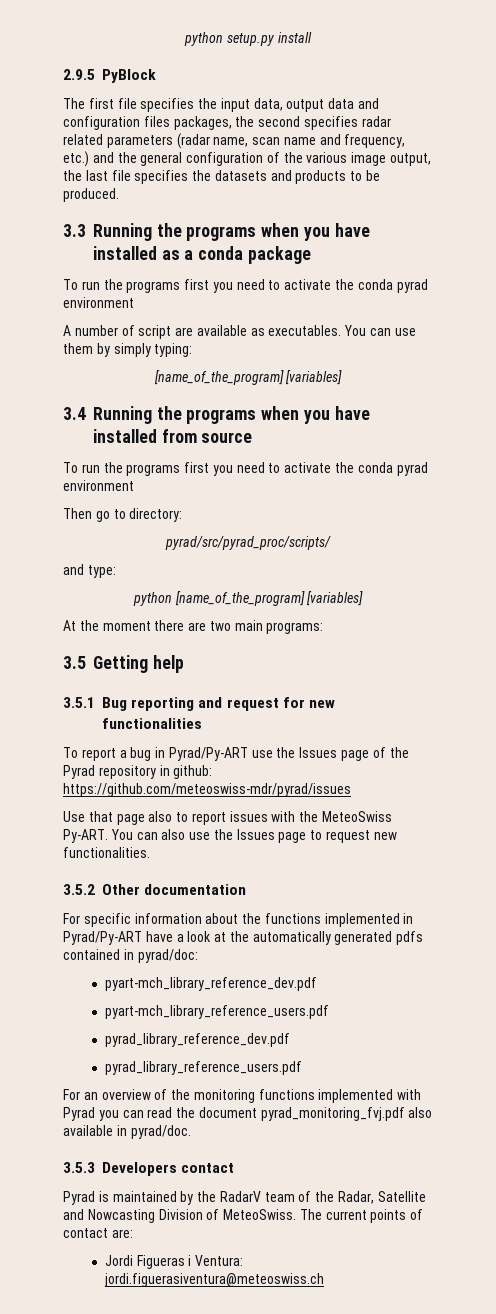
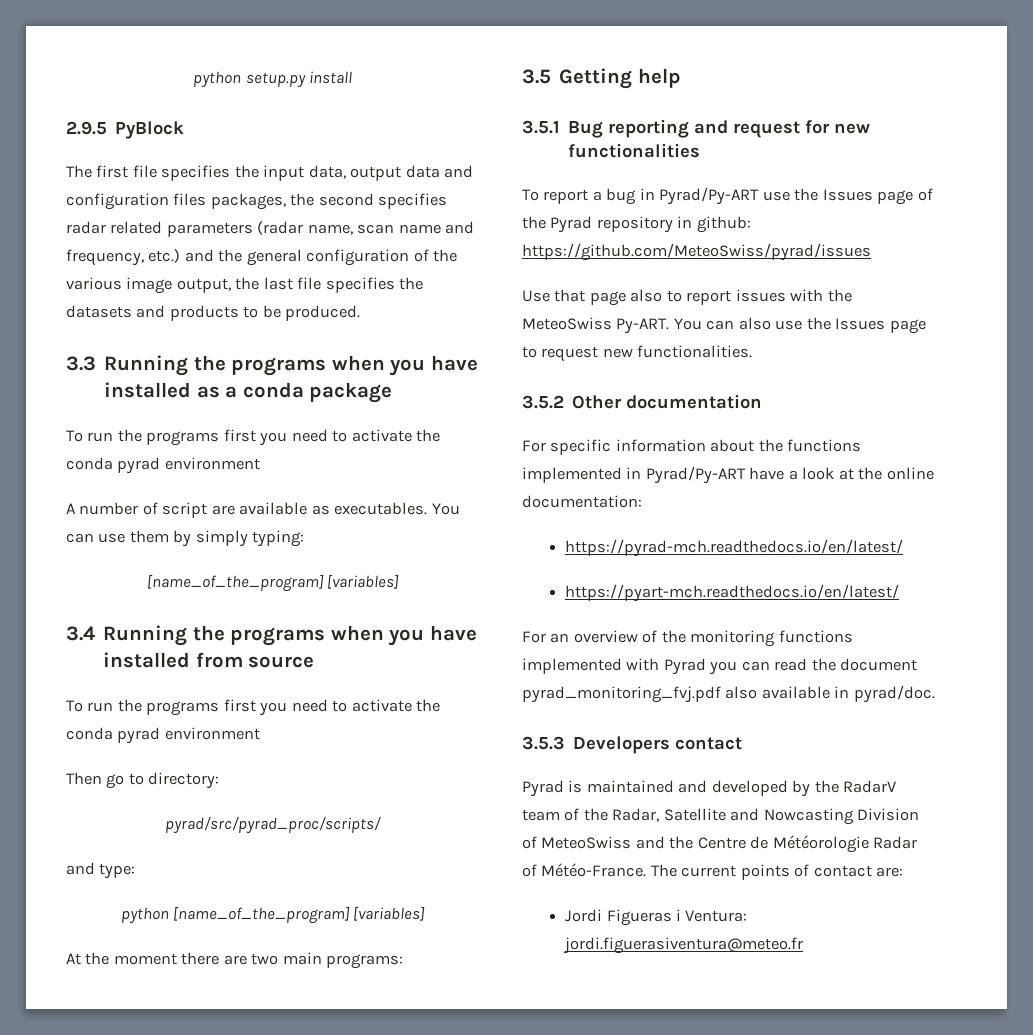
- To report a bug in Pyrad/Py-ART use the Issues page of the Pyrad repository in github: https://github.com/meteoswiss-mdr/pyrad/issues
+ To report a bug in Pyrad/Py-ART use the Issues page of the Pyrad repository in github: https://github.com/MeteoSwiss/pyrad/issues
- For specific information about the functions implemented in Pyrad/Py-ART have a look at the automatically generated pdfs contained in pyrad/doc:
- pyart-mch_library_reference_dev.pdf
- pyart-mch_library_reference_users.pdf
- pyrad_library_reference_dev.pdf
- pyrad_library_reference_users.pdf
+ For specific information about the functions implemented in Pyrad/Py-ART have a look at the online documentation:
+ https://pyrad-mch.readthedocs.io/en/latest/
+ https://pyart-mch.readthedocs.io/en/latest/
- Pyrad is maintained by the RadarV team of the Radar, Satellite and Nowcasting Division of MeteoSwiss.
+ Pyrad is maintained and developed by the RadarV team of the Radar, Satellite and Nowcasting Division of MeteoSwiss and the Centre de Météorologie Radar of Météo-France.
- Jordi Figueras i Ventura: jordi.figuerasiventura@meteoswiss.ch
+ Jordi Figueras i Ventura: jordi.figuerasiventura@meteo.fr

